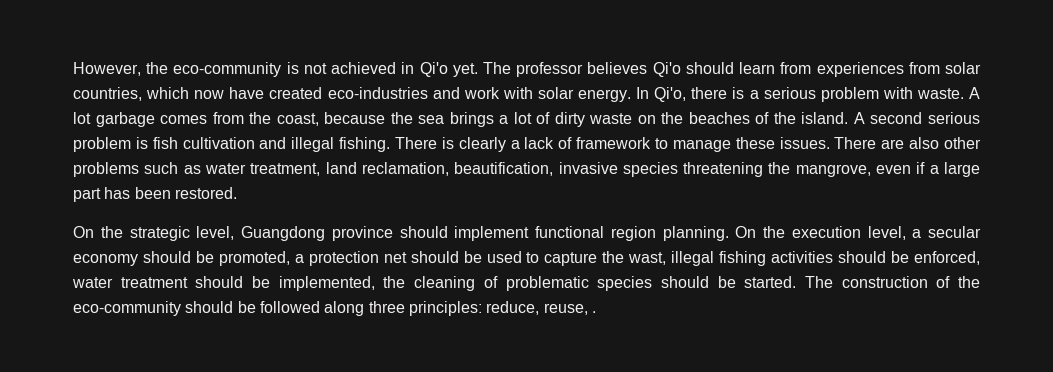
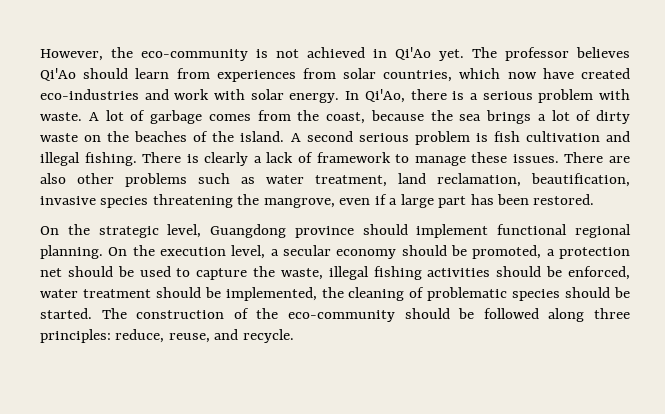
- However, the eco-community is not achieved in Qi'o yet.
+ However, the eco-community is not achieved in Qi'Ao yet.
- The professor believes Qi'o should learn from experiences from solar countries, which now have created eco-industries and work with solar energy.
+ The professor believes Qi'Ao should learn from experiences from solar countries, which now have created eco-industries and work with solar energy.
- In Qi'o, there is a serious problem with waste.
+ In Qi'Ao, there is a serious problem with waste.
- A lot garbage comes from the coast, because the sea brings a lot of dirty waste on the beaches of the island.
+ A lot of garbage comes from the coast, because the sea brings a lot of dirty waste on the beaches of the island.
- On the strategic level, Guangdong province should implement functional region planning.
+ On the strategic level, Guangdong province should implement functional regional planning.
- On the execution level, a secular economy should be promoted, a protection net should be used to capture the wast, illegal fishing activities should be enforced, water treatment should be implemented, the cleaning of problematic species should be started.
+ On the execution level, a secular economy should be promoted, a protection net should be used to capture the waste, illegal fishing activities should be enforced, water treatment should be implemented, the cleaning of problematic species should be started.
- The construction of the eco-community should be followed along three principles: reduce, reuse, .
+ The construction of the eco-community should be followed along three principles: reduce, reuse, and recycle.

